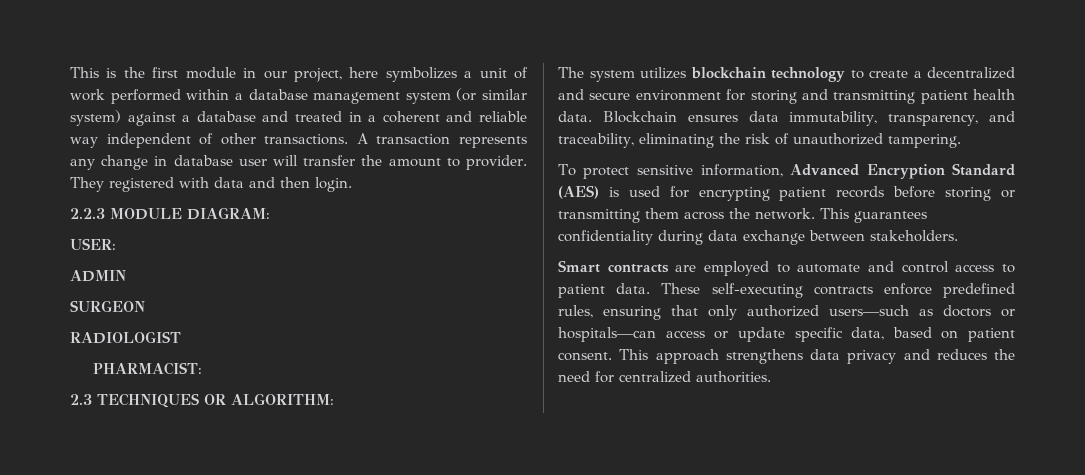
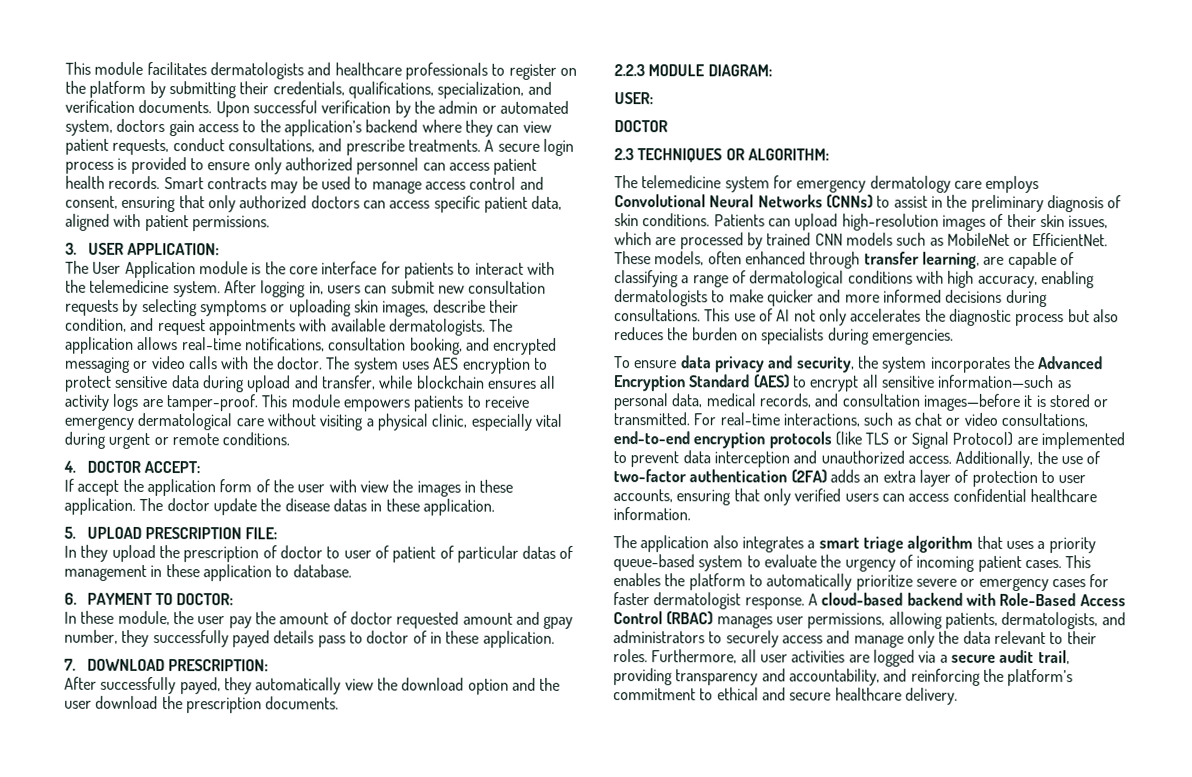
- This is the first module in our project, here symbolizes a unit of work performed within a database management system (or similar system) against a database and treated in a coherent and reliable way independent of other transactions. A transaction represents any change in database user will transfer the amount to provider. They registered with data and then login.
+ This module facilitates dermatologists and healthcare professionals to register on the platform by submitting their credentials, qualifications, specialization, and verification documents. Upon successful verification by the admin or automated system, doctors gain access to the application’s backend where they can view patient requests, conduct consultations, and prescribe treatments. A secure login process is provided to ensure only authorized personnel can access patient health records. Smart contracts may be used to manage access control and consent, ensuring that only authorized doctors can access specific patient data, aligned with patient permissions.
+ 3. USER APPLICATION:
+ The User Application module is the core interface for patients to interact with the telemedicine system. After logging in, users can submit new consultation requests by selecting symptoms or uploading skin images, describe their condition, and request appointments with available dermatologists. The application allows real-time notifications, consultation booking, and encrypted messaging or video calls with the doctor. The system uses AES encryption to protect sensitive data during upload and transfer, while blockchain ensures all activity logs are tamper-proof. This module empowers patients to receive emergency dermatological care without visiting a physical clinic, especially vital during urgent or remote conditions.
+ 4. DOCTOR ACCEPT:
+ If accept the application form of the user with view the images in these application. The doctor update the disease datas in these application.
+ 5. UPLOAD PRESCRIPTION FILE:
+ In they upload the prescription of doctor to user of patient of particular datas of management in these application to database.
+ 6. PAYMENT TO DOCTOR:
+ In these module, the user pay the amount of doctor requested amount and gpay number, they successfully payed details pass to doctor of in these application.
+ 7. DOWNLOAD PRESCRIPTION:
+ After successfully payed, they automatically view the download option and the user download the prescription documents.
  USER:
- ADMIN
- SURGEON
- RADIOLOGIST
- PHARMACIST:
+ DOCTOR
- The system utilizes blockchain technology to create a decentralized and secure environment for storing and transmitting patient health data. Blockchain ensures data immutability, transparency, and traceability, eliminating the risk of unauthorized tampering.
- To protect sensitive information, Advanced Encryption Standard (AES) is used for encrypting patient records before storing or transmitting them across the network. This guarantees confidentiality during data exchange between stakeholders.
- Smart contracts are employed to automate and control access to patient data. These self-executing contracts enforce predefined rules, ensuring that only authorized users—such as doctors or hospitals—can access or update specific data, based on patient consent. This approach strengthens data privacy and reduces the need for centralized authorities.
+ The telemedicine system for emergency dermatology care employs Convolutional Neural Networks (CNNs) to assist in the preliminary diagnosis of skin conditions. Patients can upload high-resolution images of their skin issues, which are processed by trained CNN models such as MobileNet or EfficientNet. These models, often enhanced through transfer learning, are capable of classifying a range of dermatological conditions with high accuracy, enabling dermatologists to make quicker and more informed decisions during consultations. This use of AI not only accelerates the diagnostic process but also reduces the burden on specialists during emergencies.
+ To ensure data privacy and security, the system incorporates the Advanced Encryption Standard (AES) to encrypt all sensitive information—such as personal data, medical records, and consultation images—before it is stored or transmitted. For real-time interactions, such as chat or video consultations, end-to-end encryption protocols (like TLS or Signal Protocol) are implemented to prevent data interception and unauthorized access. Additionally, the use of two-factor authentication (2FA) adds an extra layer of protection to user accounts, ensuring that only verified users can access confidential healthcare information.
+ The application also integrates a smart triage algorithm that uses a priority queue-based system to evaluate the urgency of incoming patient cases. This enables the platform to automatically prioritize severe or emergency cases for faster dermatologist response. A cloud-based backend with Role-Based Access Control (RBAC) manages user permissions, allowing patients, dermatologists, and administrators to securely access and manage only the data relevant to their roles. Furthermore, all user activities are logged via a secure audit trail, providing transparency and accountability, and reinforcing the platform’s commitment to ethical and secure healthcare delivery.

